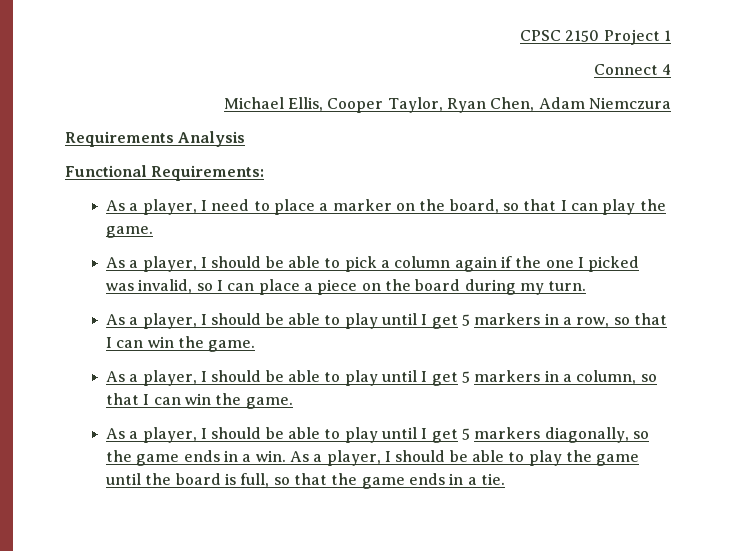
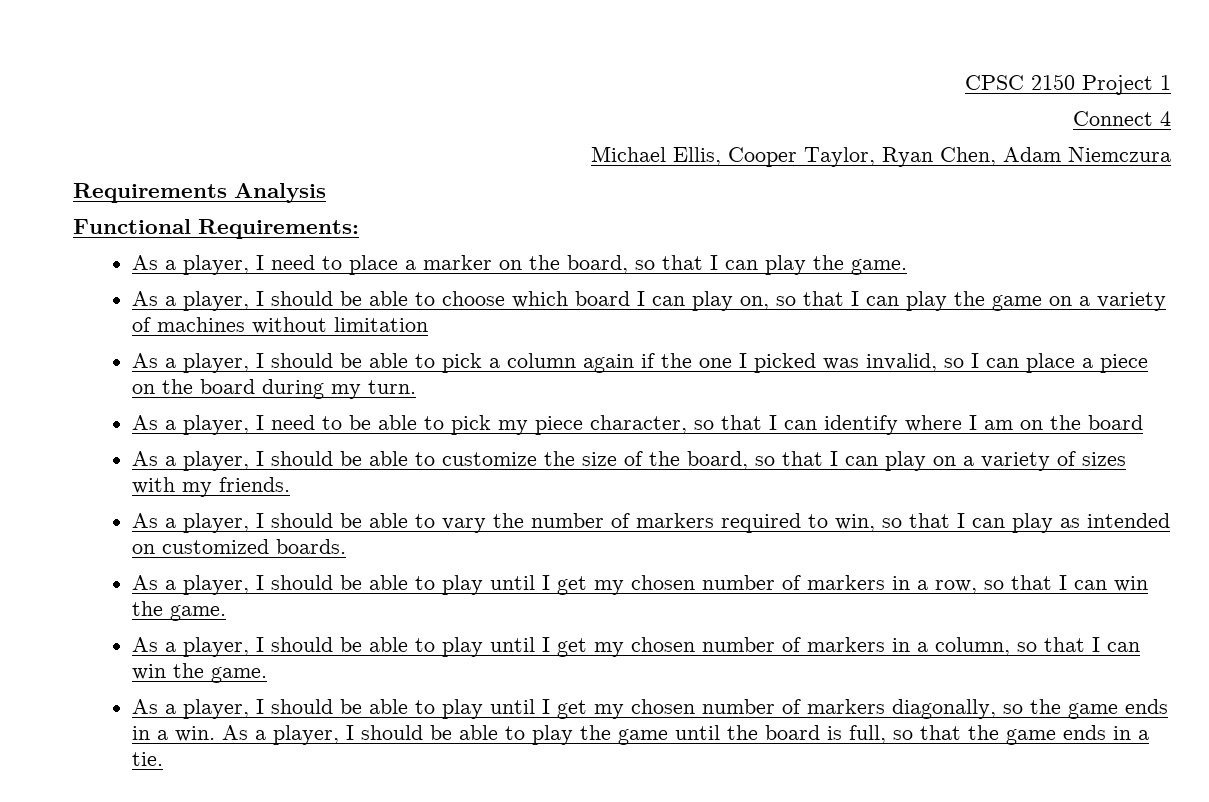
+ As a player, I should be able to choose which board I can play on, so that I can play the game on a variety of machines without limitation
+ As a player, I need to be able to pick my piece character, so that I can identify where I am on the board
+ As a player, I should be able to customize the size of the board, so that I can play on a variety of sizes with my friends.
+ As a player, I should be able to vary the number of markers required to win, so that I can play as intended on customized boards.
- As a player, I should be able to play until I get 5 markers in a row, so that I can win the game.
+ As a player, I should be able to play until I get my chosen number of markers in a row, so that I can win the game.
- As a player, I should be able to play until I get 5 markers in a column, so that I can win the game.
+ As a player, I should be able to play until I get my chosen number of markers in a column, so that I can win the game.
- As a player, I should be able to play until I get 5 markers diagonally, so the game ends in a win.
+ As a player, I should be able to play until I get my chosen number of markers diagonally, so the game ends in a win.

